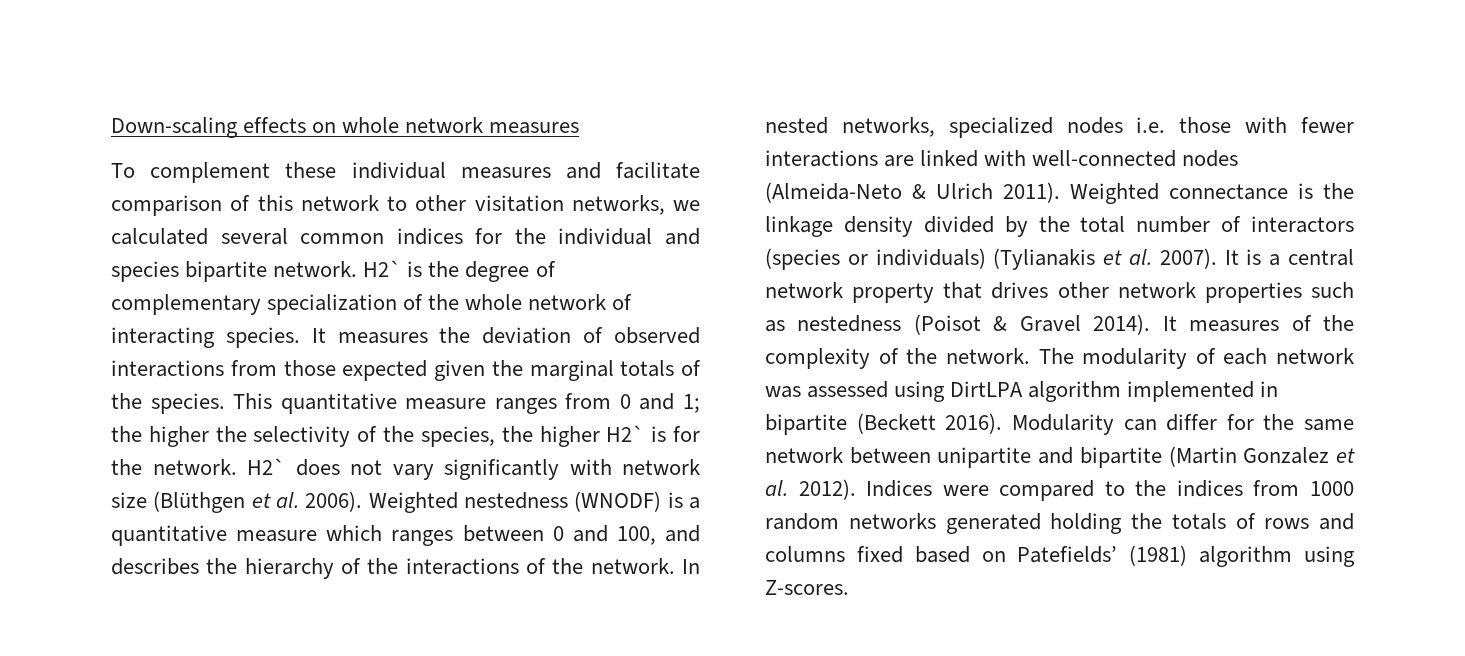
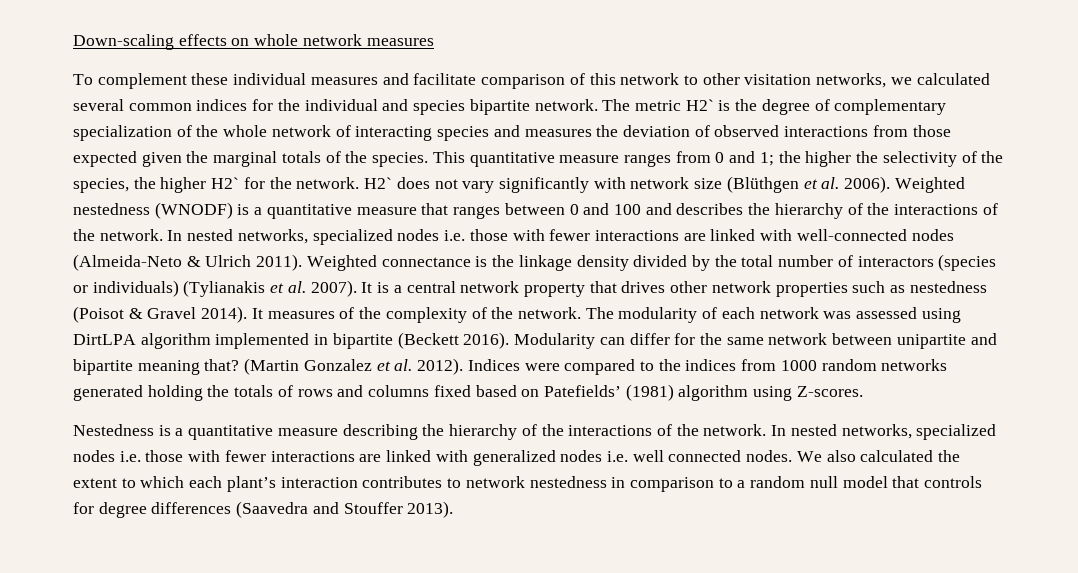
- H2` is the degree of complementary specialization of the whole network of interacting species. It measures the deviation of observed interactions from those expected given the marginal totals of the species.
+ The metric H2` is the degree of complementary specialization of the whole network of interacting species and measures the deviation of observed interactions from those expected given the marginal totals of the species.
- This quantitative measure ranges from 0 and 1; the higher the selectivity of the species, the higher H2` is for the network.
+ This quantitative measure ranges from 0 and 1; the higher the selectivity of the species, the higher H2` for the network.
- Weighted nestedness (WNODF) is a quantitative measure which ranges between 0 and 100, and describes the hierarchy of the interactions of the network.
+ Weighted nestedness (WNODF) is a quantitative measure that ranges between 0 and 100 and describes the hierarchy of the interactions of the network.
- Modularity can differ for the same network between unipartite and bipartite (Martin Gonzalez et al. 2012).
+ Modularity can differ for the same network between unipartite and bipartite meaning that? (Martin Gonzalez et al. 2012).
+ Nestedness is a quantitative measure describing the hierarchy of the interactions of the network. In nested networks, specialized nodes i.e. those with fewer interactions are linked with generalized nodes i.e. well connected nodes. We also calculated the extent to which each plant’s interaction contributes to network nestedness in comparison to a random null model that controls for degree differences (Saavedra and Stouffer 2013).

